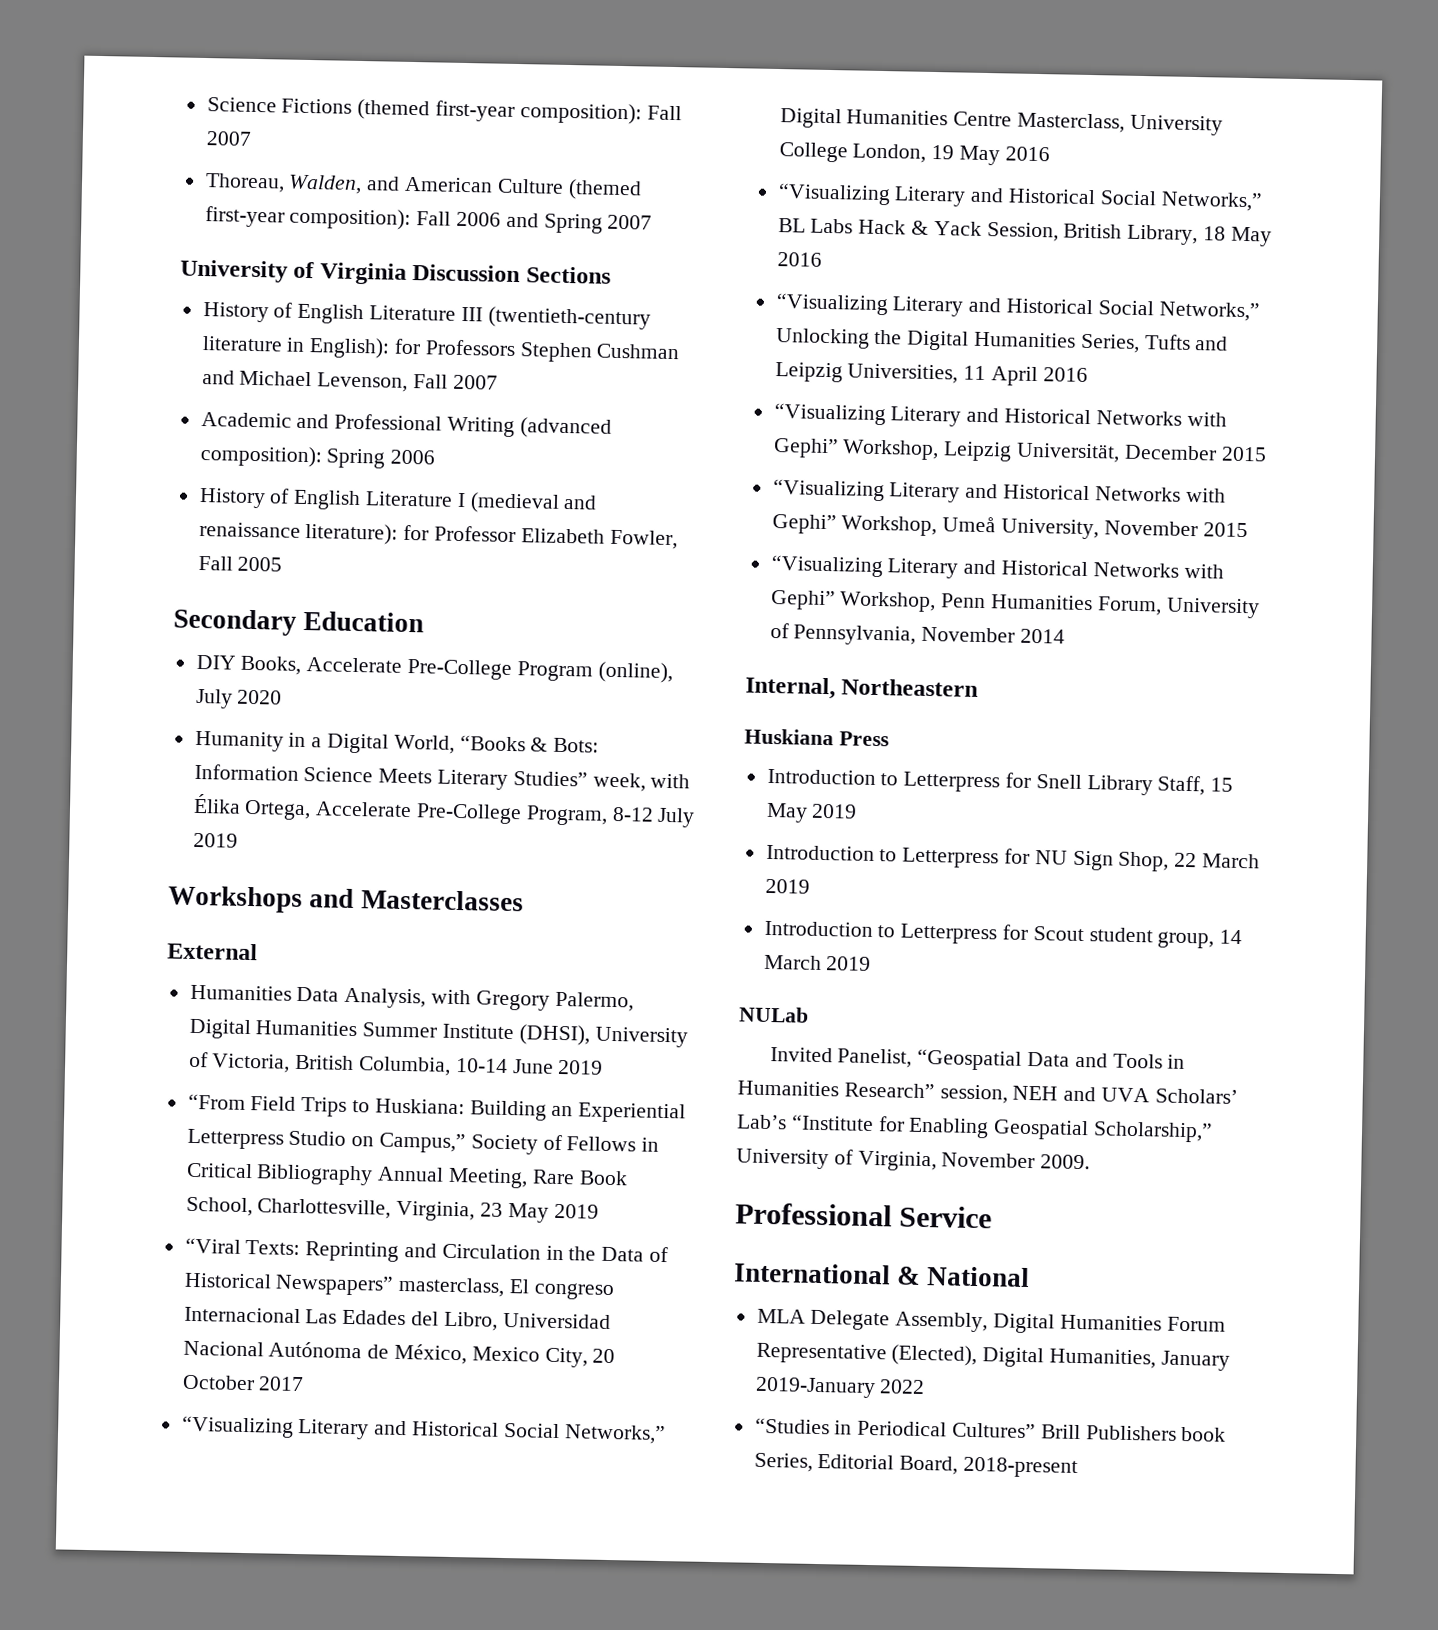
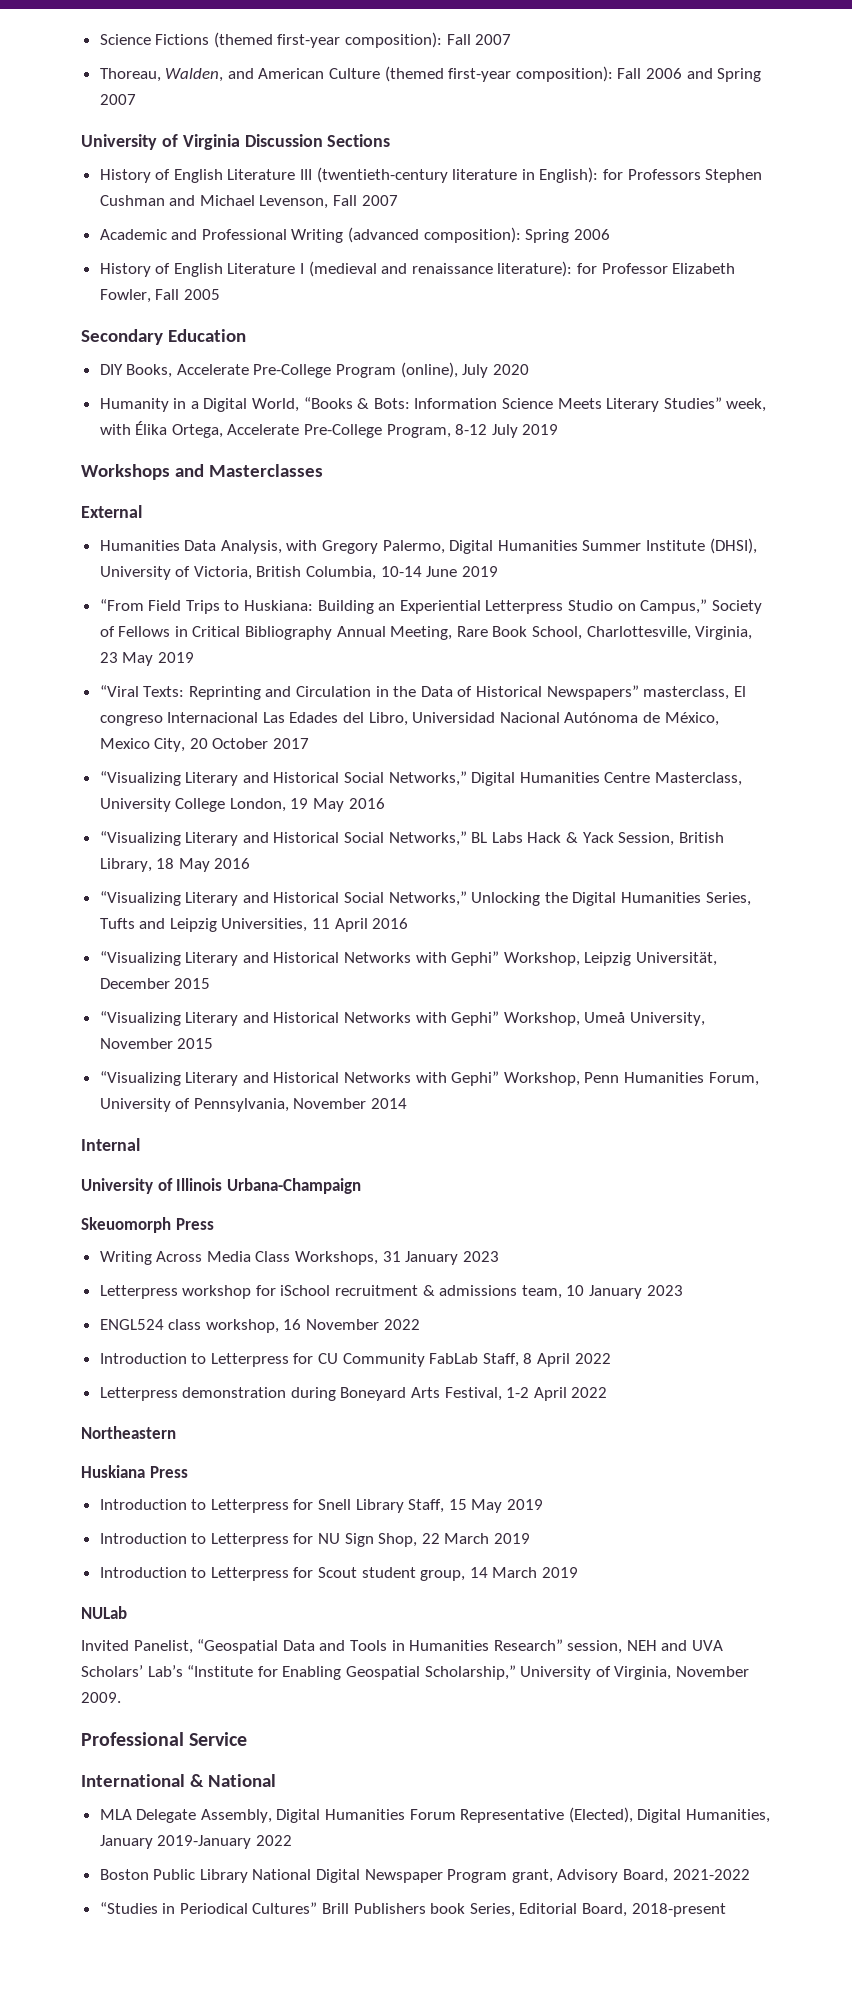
- Internal, Northeastern
+ Internal
+ University of Illinois Urbana-Champaign
+ Skeuomorph Press
+ Writing Across Media Class Workshops, 31 January 2023
+ Letterpress workshop for iSchool recruitment & admissions team, 10 January 2023
+ ENGL524 class workshop, 16 November 2022
+ Introduction to Letterpress for CU Community FabLab Staff, 8 April 2022
+ Letterpress demonstration during Boneyard Arts Festival, 1-2 April 2022
+ Northeastern
+ Boston Public Library National Digital Newspaper Program grant, Advisory Board, 2021-2022

